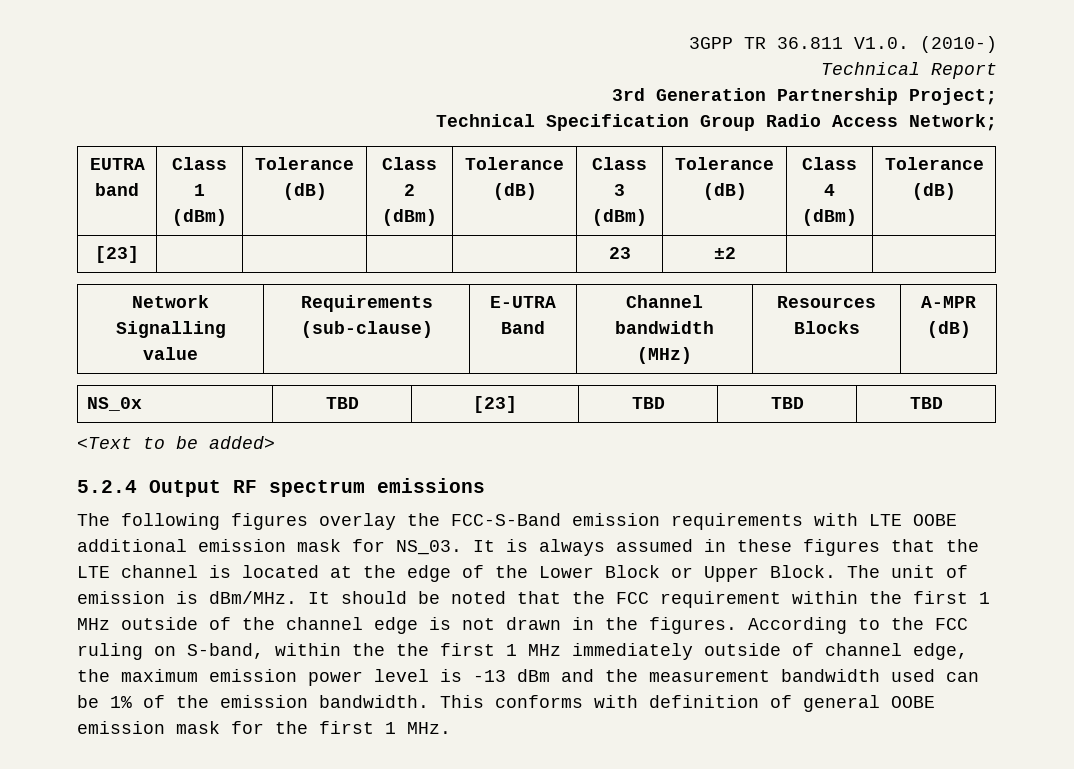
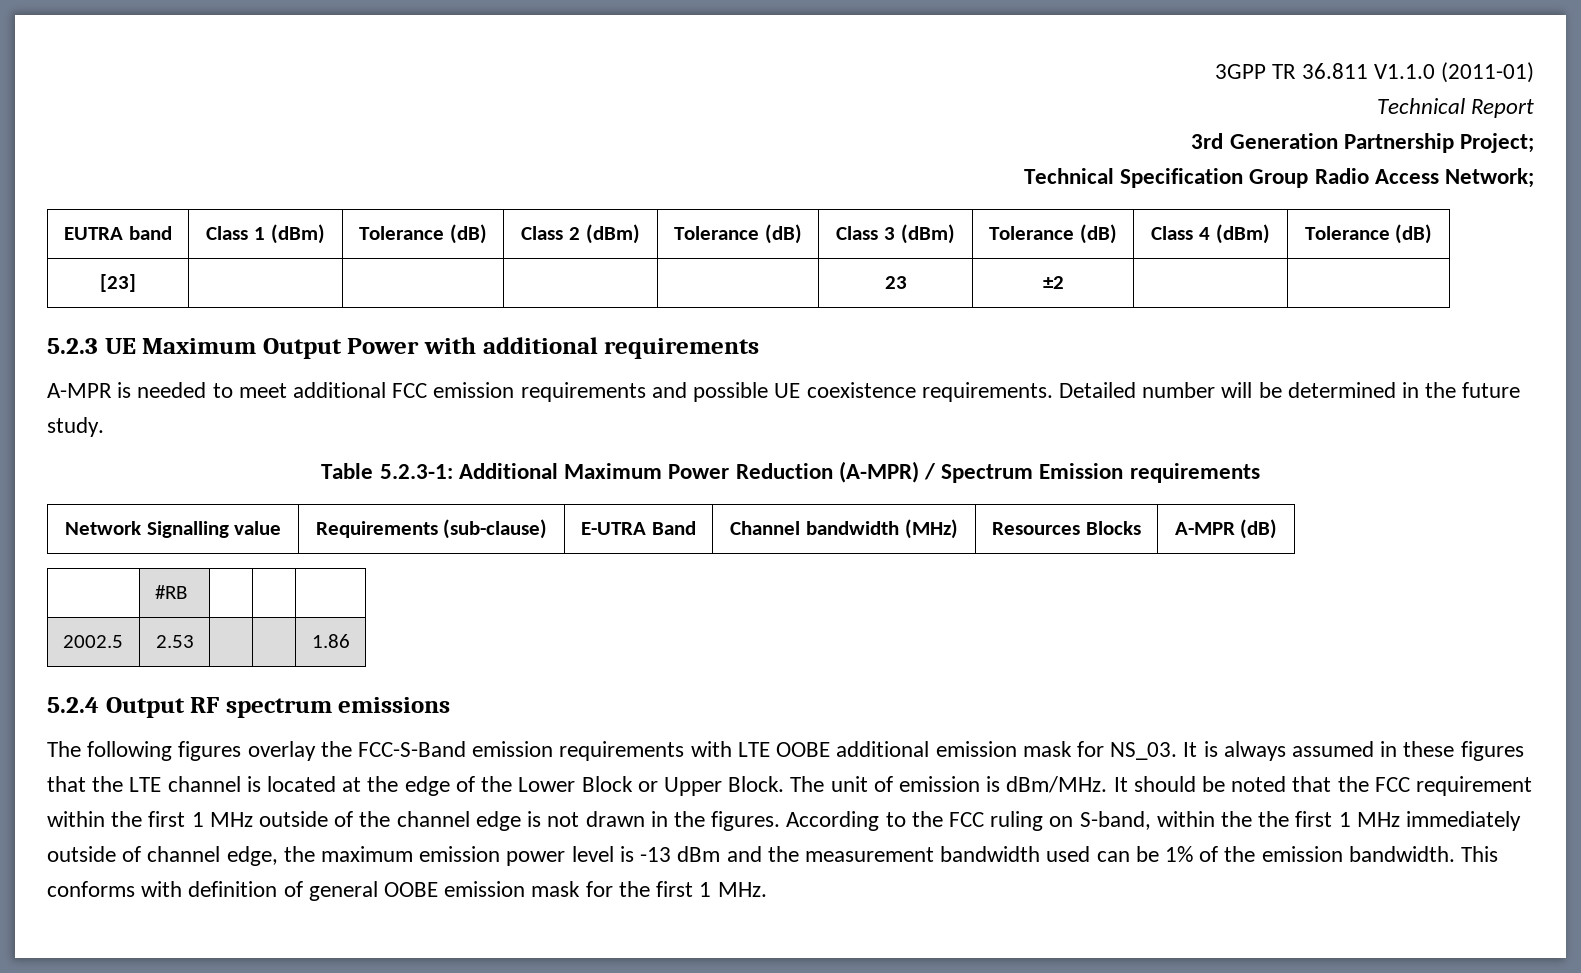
- 3GPP TR 36.811 V1.0. (2010-)
+ 3GPP TR 36.811 V1.1.0 (2011-01)
+ 5.2.3 UE Maximum Output Power with additional requirements
+ A-MPR is needed to meet additional FCC emission requirements and possible UE coexistence requirements. Detailed number will be determined in the future study.
+ Table 5.2.3-1: Additional Maximum Power Reduction (A-MPR) / Spectrum Emission requirements
- NS_0x | TBD | [23] | TBD | TBD | TBD
- <Text to be added>
+ | #RB | | |
+ 2002.5 | 2.53 | | | 1.86

